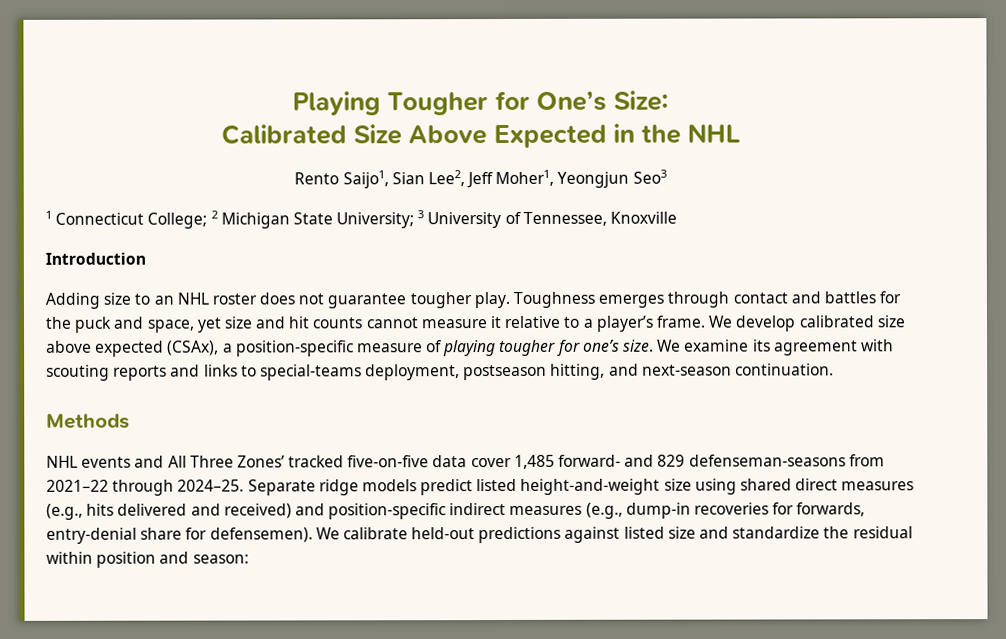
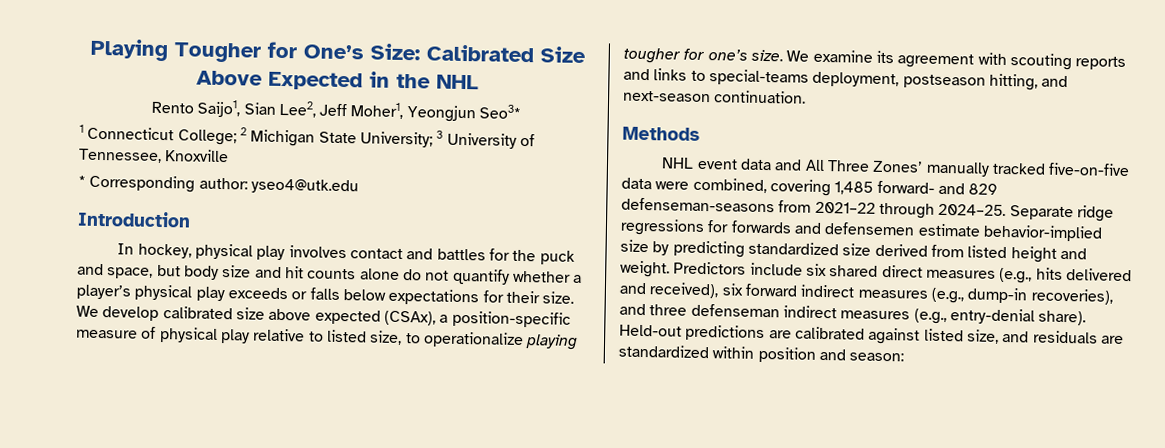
- Playing Tougher for One’s Size:
- Calibrated Size Above Expected in the NHL
+ Playing Tougher for One’s Size: Calibrated Size Above Expected in the NHL
- Rento Saijo1, Sian Lee2, Jeff Moher1, Yeongjun Seo3
+ Rento Saijo1, Sian Lee2, Jeff Moher1, Yeongjun Seo3*
+ * Corresponding author: yseo4@utk.edu
  Introduction
- Adding size to an NHL roster does not guarantee tougher play. Toughness emerges through contact and battles for the puck and space, yet size and hit counts cannot measure it relative to a player’s frame.
+ In hockey, physical play involves contact and battles for the puck and space, but body size and hit counts alone do not quantify whether a player’s physical play exceeds or falls below expectations for their size.
- We develop calibrated size above expected (CSAx), a position-specific measure of playing tougher for one’s size.
+ We develop calibrated size above expected (CSAx), a position-specific measure of physical play relative to listed size, to operationalize playing tougher for one’s size.
- NHL events and All Three Zones’ tracked five-on-five data cover 1,485 forward- and 829 defenseman-seasons from 2021–22 through 2024–25.
+ NHL event data and All Three Zones’ manually tracked five-on-five data were combined, covering 1,485 forward- and 829 defenseman-seasons from 2021–22 through 2024–25.
- Separate ridge models predict listed height-and-weight size using shared direct measures (e.g., hits delivered and received) and position-specific indirect measures (e.g., dump-in recoveries for forwards, entry-denial share for defensemen). We calibrate held-out predictions against listed size and standardize the residual within position and season:
+ Separate ridge regressions for forwards and defensemen estimate behavior-implied size by predicting standardized size derived from listed height and weight. Predictors include six shared direct measures (e.g., hits delivered and received), six forward indirect measures (e.g., dump-in recoveries), and three defenseman indirect measures (e.g., entry-denial share). Held-out predictions are calibrated against listed size, and residuals are standardized within position and season:

